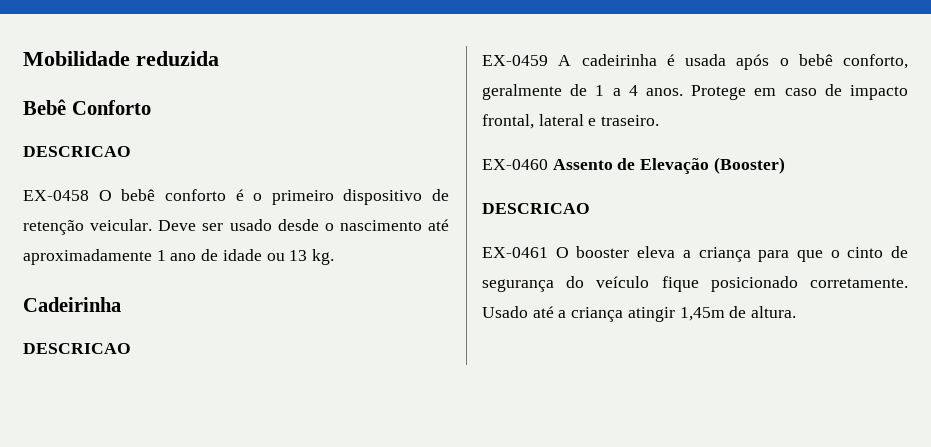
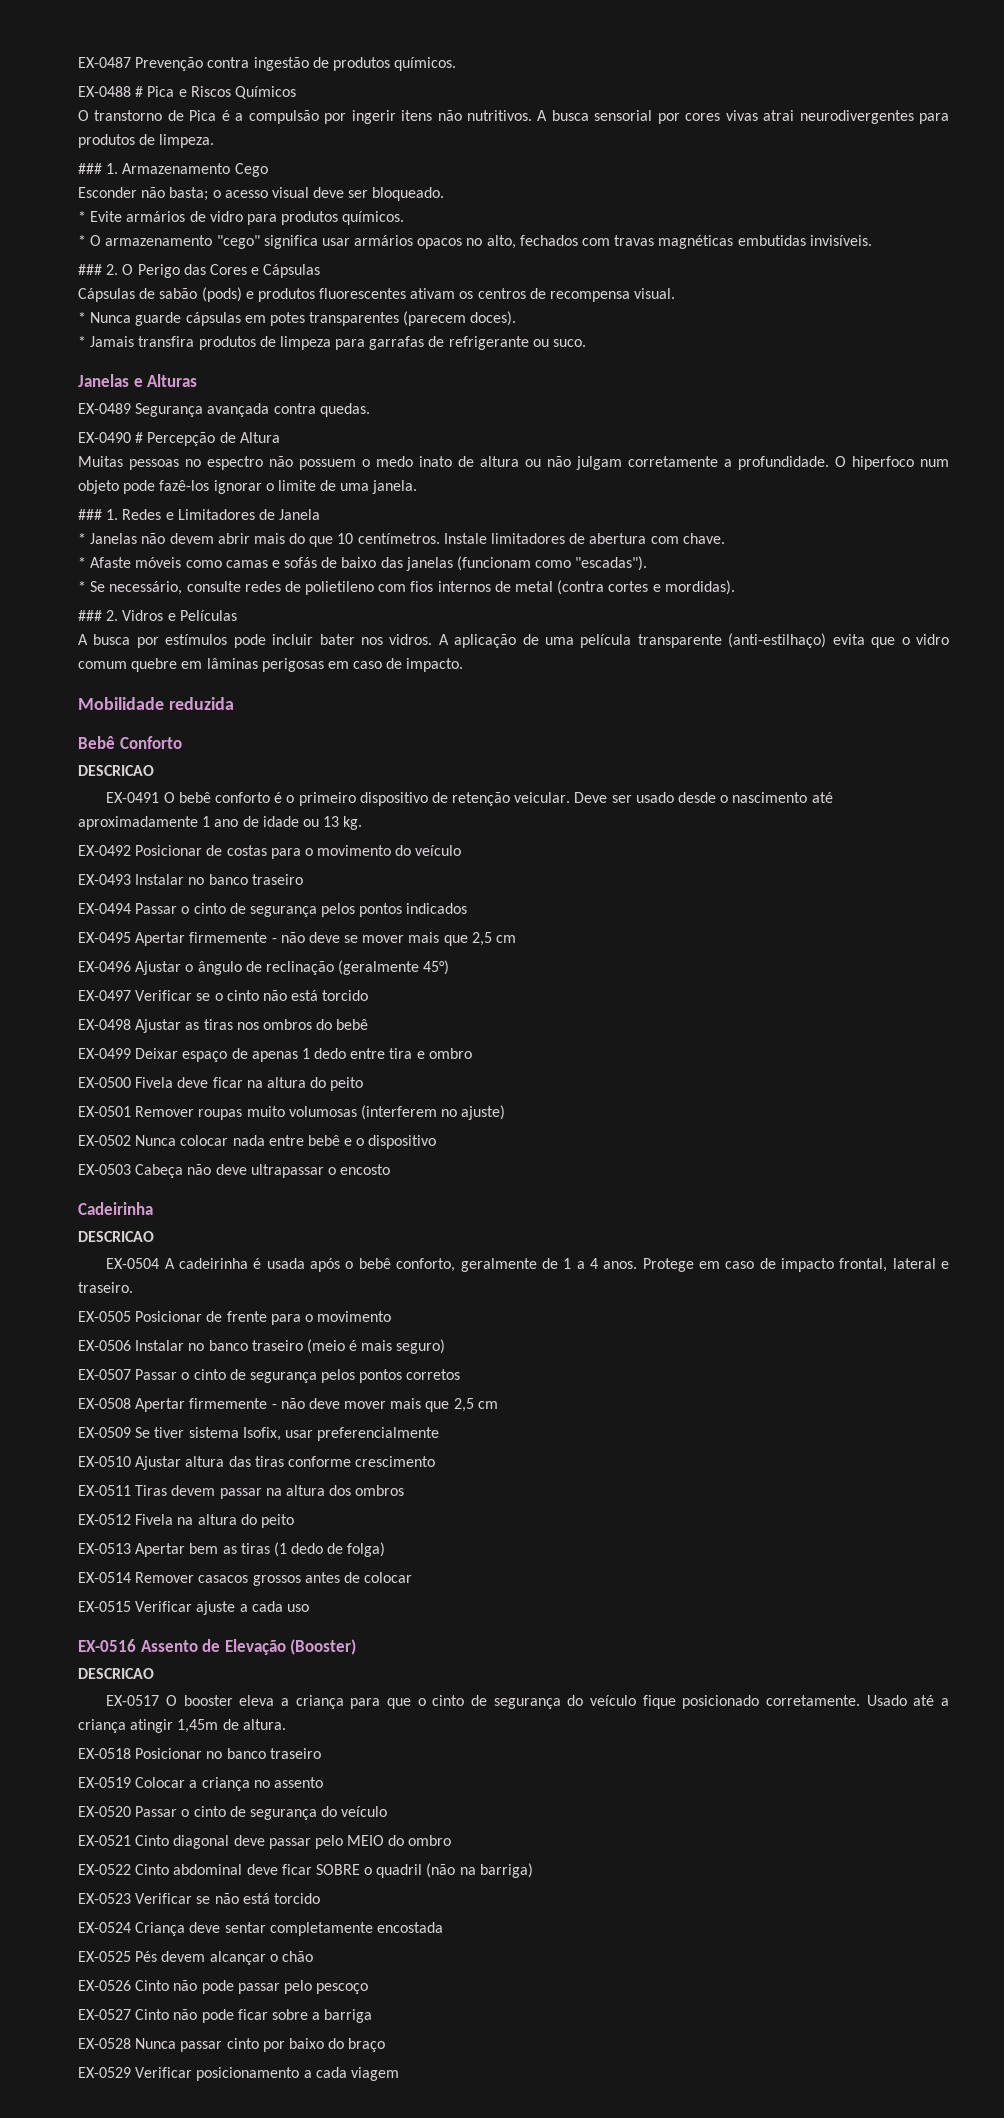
+ EX-0487 Prevenção contra ingestão de produtos químicos.
+ EX-0488 # Pica e Riscos Químicos
+ O transtorno de Pica é a compulsão por ingerir itens não nutritivos. A busca sensorial por cores vivas atrai neurodivergentes para produtos de limpeza.
+ ### 1. Armazenamento Cego
+ Esconder não basta; o acesso visual deve ser bloqueado.
+ * Evite armários de vidro para produtos químicos.
+ * O armazenamento "cego" significa usar armários opacos no alto, fechados com travas magnéticas embutidas invisíveis.
+ ### 2. O Perigo das Cores e Cápsulas
+ Cápsulas de sabão (pods) e produtos fluorescentes ativam os centros de recompensa visual.
+ * Nunca guarde cápsulas em potes transparentes (parecem doces).
+ * Jamais transfira produtos de limpeza para garrafas de refrigerante ou suco.
+ Janelas e Alturas
+ EX-0489 Segurança avançada contra quedas.
+ EX-0490 # Percepção de Altura
+ Muitas pessoas no espectro não possuem o medo inato de altura ou não julgam corretamente a profundidade. O hiperfoco num objeto pode fazê-los ignorar o limite de uma janela.
+ ### 1. Redes e Limitadores de Janela
+ * Janelas não devem abrir mais do que 10 centímetros. Instale limitadores de abertura com chave.
+ * Afaste móveis como camas e sofás de baixo das janelas (funcionam como "escadas").
+ * Se necessário, consulte redes de polietileno com fios internos de metal (contra cortes e mordidas).
+ ### 2. Vidros e Películas
+ A busca por estímulos pode incluir bater nos vidros. A aplicação de uma película transparente (anti-estilhaço) evita que o vidro comum quebre em lâminas perigosas em caso de impacto.
- EX-0458 O bebê conforto é o primeiro dispositivo de retenção veicular.
+ EX-0491 O bebê conforto é o primeiro dispositivo de retenção veicular.
+ EX-0492 Posicionar de costas para o movimento do veículo
+ EX-0493 Instalar no banco traseiro
+ EX-0494 Passar o cinto de segurança pelos pontos indicados
+ EX-0495 Apertar firmemente - não deve se mover mais que 2,5 cm
+ EX-0496 Ajustar o ângulo de reclinação (geralmente 45°)
+ EX-0497 Verificar se o cinto não está torcido
+ EX-0498 Ajustar as tiras nos ombros do bebê
+ EX-0499 Deixar espaço de apenas 1 dedo entre tira e ombro
+ EX-0500 Fivela deve ficar na altura do peito
+ EX-0501 Remover roupas muito volumosas (interferem no ajuste)
+ EX-0502 Nunca colocar nada entre bebê e o dispositivo
+ EX-0503 Cabeça não deve ultrapassar o encosto
- EX-0459 A cadeirinha é usada após o bebê conforto, geralmente de 1 a 4 anos.
+ EX-0504 A cadeirinha é usada após o bebê conforto, geralmente de 1 a 4 anos.
- EX-0460 Assento de Elevação (Booster)
+ EX-0505 Posicionar de frente para o movimento
+ EX-0506 Instalar no banco traseiro (meio é mais seguro)
+ EX-0507 Passar o cinto de segurança pelos pontos corretos
+ EX-0508 Apertar firmemente - não deve mover mais que 2,5 cm
+ EX-0509 Se tiver sistema Isofix, usar preferencialmente
+ EX-0510 Ajustar altura das tiras conforme crescimento
+ EX-0511 Tiras devem passar na altura dos ombros
+ EX-0512 Fivela na altura do peito
+ EX-0513 Apertar bem as tiras (1 dedo de folga)
+ EX-0514 Remover casacos grossos antes de colocar
+ EX-0515 Verificar ajuste a cada uso
+ EX-0516 Assento de Elevação (Booster)
- EX-0461 O booster eleva a criança para que o cinto de segurança do veículo fique posicionado corretamente.
+ EX-0517 O booster eleva a criança para que o cinto de segurança do veículo fique posicionado corretamente.
+ EX-0518 Posicionar no banco traseiro
+ EX-0519 Colocar a criança no assento
+ EX-0520 Passar o cinto de segurança do veículo
+ EX-0521 Cinto diagonal deve passar pelo MEIO do ombro
+ EX-0522 Cinto abdominal deve ficar SOBRE o quadril (não na barriga)
+ EX-0523 Verificar se não está torcido
+ EX-0524 Criança deve sentar completamente encostada
+ EX-0525 Pés devem alcançar o chão
+ EX-0526 Cinto não pode passar pelo pescoço
+ EX-0527 Cinto não pode ficar sobre a barriga
+ EX-0528 Nunca passar cinto por baixo do braço
+ EX-0529 Verificar posicionamento a cada viagem

